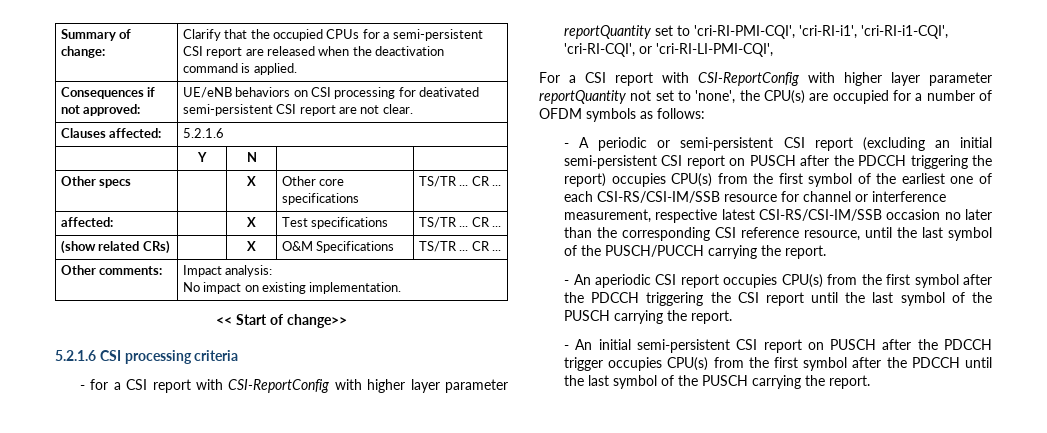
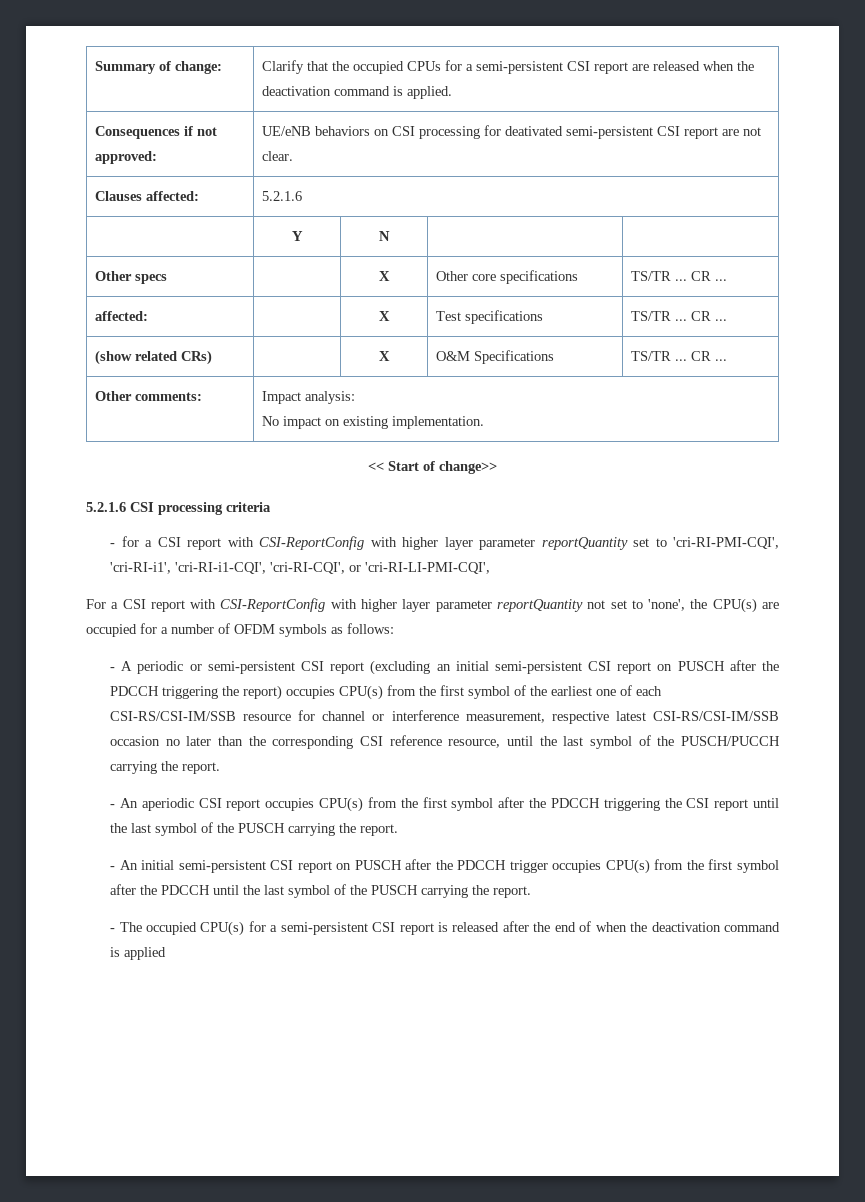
+ - The occupied CPU(s) for a semi-persistent CSI report is released after the end of when the deactivation command is applied

